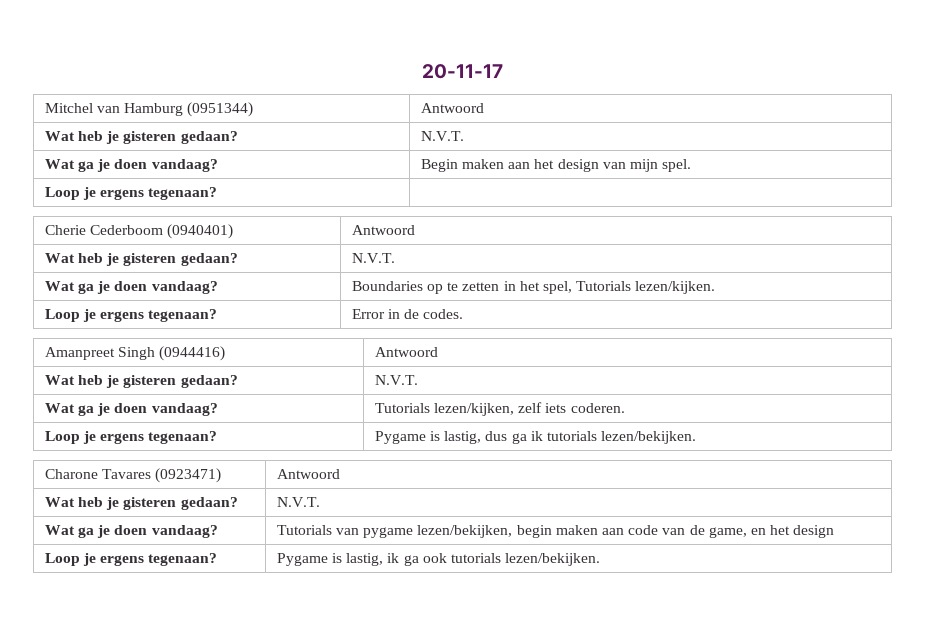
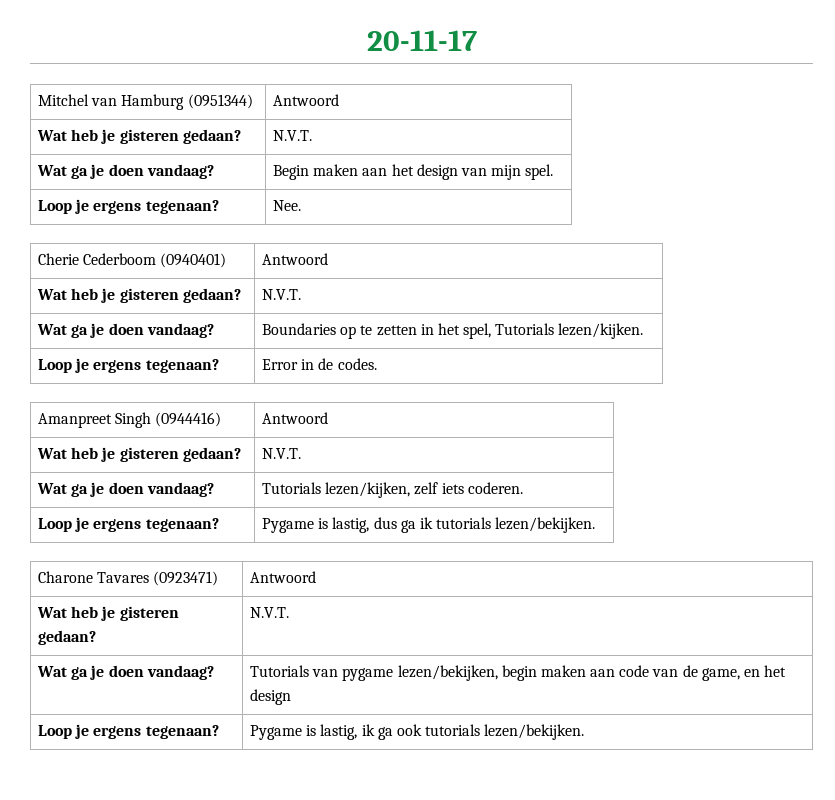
  Wat ga je doen vandaag? | Begin maken aan het design van mijn spel.
- Loop je ergens tegenaan? |
+ Loop je ergens tegenaan? | Nee.

